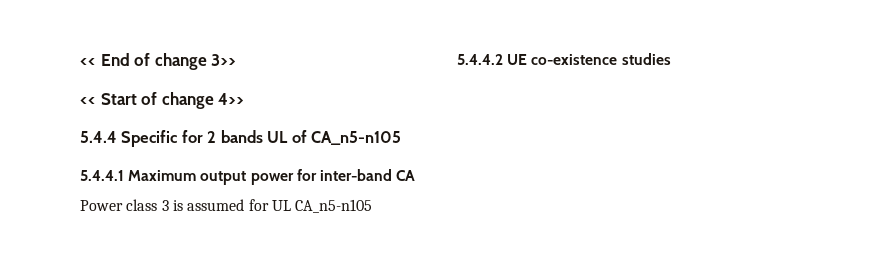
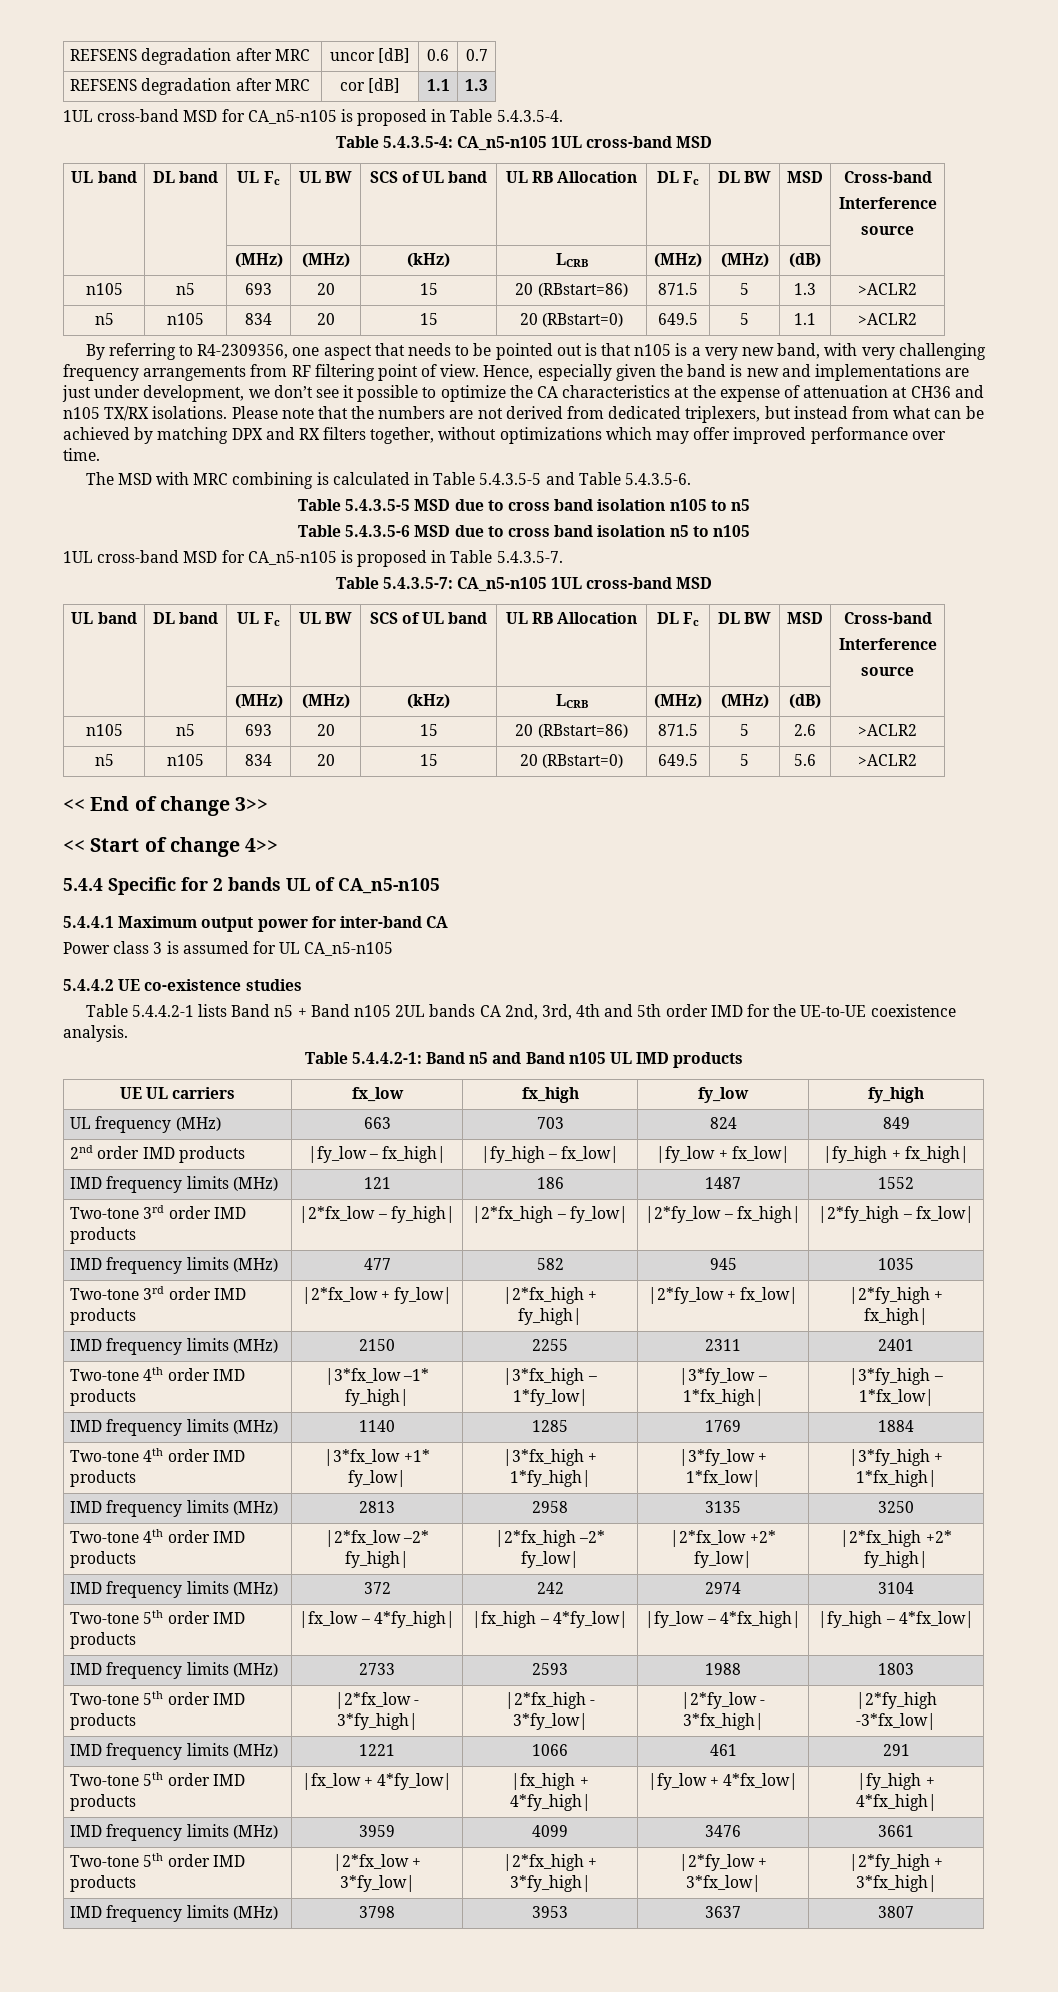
+ REFSENS degradation after MRC | uncor [dB] | 0.6 | 0.7
+ REFSENS degradation after MRC | cor [dB] | 1.1 | 1.3
+ 1UL cross-band MSD for CA_n5-n105 is proposed in Table 5.4.3.5-4.
+ Table 5.4.3.5-4: CA_n5-n105 1UL cross-band MSD
+ UL band | DL band | UL Fc | UL BW | SCS of UL band | UL RB Allocation | DL Fc | DL BW | MSD | Cross-band
+ Interference
+ source
+ | | (MHz) | (MHz) | (kHz) | LCRB | (MHz) | (MHz) | (dB) |
+ n105 | n5 | 693 | 20 | 15 | 20 (RBstart=86) | 871.5 | 5 | 1.3 | >ACLR2
+ n5 | n105 | 834 | 20 | 15 | 20 (RBstart=0) | 649.5 | 5 | 1.1 | >ACLR2
+ By referring to R4-2309356, one aspect that needs to be pointed out is that n105 is a very new band, with very challenging frequency arrangements from RF filtering point of view. Hence, especially given the band is new and implementations are just under development, we don’t see it possible to optimize the CA characteristics at the expense of attenuation at CH36 and n105 TX/RX isolations. Please note that the numbers are not derived from dedicated triplexers, but instead from what can be achieved by matching DPX and RX filters together, without optimizations which may offer improved performance over time.
+ The MSD with MRC combining is calculated in Table 5.4.3.5-5 and Table 5.4.3.5-6.
+ Table 5.4.3.5-5 MSD due to cross band isolation n105 to n5
+ Table 5.4.3.5-6 MSD due to cross band isolation n5 to n105
+ 1UL cross-band MSD for CA_n5-n105 is proposed in Table 5.4.3.5-7.
+ Table 5.4.3.5-7: CA_n5-n105 1UL cross-band MSD
+ UL band | DL band | UL Fc | UL BW | SCS of UL band | UL RB Allocation | DL Fc | DL BW | MSD | Cross-band
+ Interference
+ source
+ | | (MHz) | (MHz) | (kHz) | LCRB | (MHz) | (MHz) | (dB) |
+ n105 | n5 | 693 | 20 | 15 | 20 (RBstart=86) | 871.5 | 5 | 2.6 | >ACLR2
+ n5 | n105 | 834 | 20 | 15 | 20 (RBstart=0) | 649.5 | 5 | 5.6 | >ACLR2
+ Table 5.4.4.2-1 lists Band n5 + Band n105 2UL bands CA 2nd, 3rd, 4th and 5th order IMD for the UE-to-UE coexistence analysis.
+ Table 5.4.4.2-1: Band n5 and Band n105 UL IMD products
+ UE UL carriers | fx_low | fx_high | fy_low | fy_high
+ UL frequency (MHz) | 663 | 703 | 824 | 849
+ 2nd order IMD products | |fy_low – fx_high| | |fy_high – fx_low| | |fy_low + fx_low| | |fy_high + fx_high|
+ IMD frequency limits (MHz) | 121 | 186 | 1487 | 1552
+ Two-tone 3rd order IMD products | |2*fx_low – fy_high| | |2*fx_high – fy_low| | |2*fy_low – fx_high| | |2*fy_high – fx_low|
+ IMD frequency limits (MHz) | 477 | 582 | 945 | 1035
+ Two-tone 3rd order IMD products | |2*fx_low + fy_low| | |2*fx_high + fy_high| | |2*fy_low + fx_low| | |2*fy_high + fx_high|
+ IMD frequency limits (MHz) | 2150 | 2255 | 2311 | 2401
+ Two-tone 4th order IMD products | |3*fx_low –1* fy_high| | |3*fx_high – 1*fy_low| | |3*fy_low – 1*fx_high| | |3*fy_high – 1*fx_low|
+ IMD frequency limits (MHz) | 1140 | 1285 | 1769 | 1884
+ Two-tone 4th order IMD products | |3*fx_low +1* fy_low| | |3*fx_high + 1*fy_high| | |3*fy_low + 1*fx_low| | |3*fy_high + 1*fx_high|
+ IMD frequency limits (MHz) | 2813 | 2958 | 3135 | 3250
+ Two-tone 4th order IMD products | |2*fx_low –2* fy_high| | |2*fx_high –2* fy_low| | |2*fx_low +2* fy_low| | |2*fx_high +2* fy_high|
+ IMD frequency limits (MHz) | 372 | 242 | 2974 | 3104
+ Two-tone 5th order IMD products | |fx_low – 4*fy_high| | |fx_high – 4*fy_low| | |fy_low – 4*fx_high| | |fy_high – 4*fx_low|
+ IMD frequency limits (MHz) | 2733 | 2593 | 1988 | 1803
+ Two-tone 5th order IMD products | |2*fx_low - 3*fy_high| | |2*fx_high - 3*fy_low| | |2*fy_low - 3*fx_high| | |2*fy_high -3*fx_low|
+ IMD frequency limits (MHz) | 1221 | 1066 | 461 | 291
+ Two-tone 5th order IMD products | |fx_low + 4*fy_low| | |fx_high + 4*fy_high| | |fy_low + 4*fx_low| | |fy_high + 4*fx_high|
+ IMD frequency limits (MHz) | 3959 | 4099 | 3476 | 3661
+ Two-tone 5th order IMD products | |2*fx_low + 3*fy_low| | |2*fx_high + 3*fy_high| | |2*fy_low + 3*fx_low| | |2*fy_high + 3*fx_high|
+ IMD frequency limits (MHz) | 3798 | 3953 | 3637 | 3807

